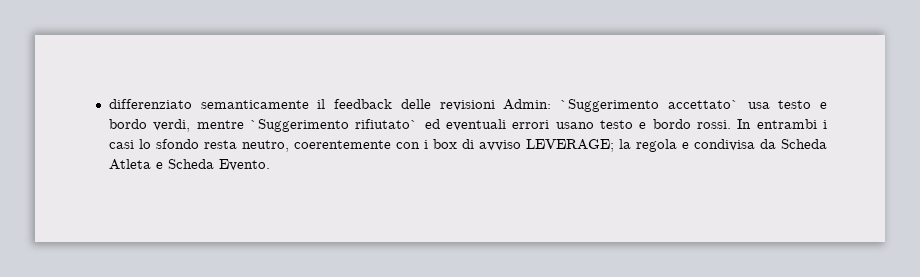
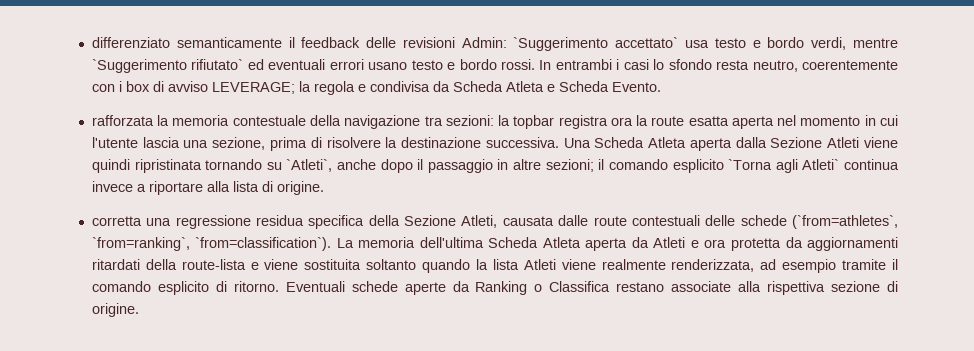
+ rafforzata la memoria contestuale della navigazione tra sezioni: la topbar registra ora la route esatta aperta nel momento in cui l'utente lascia una sezione, prima di risolvere la destinazione successiva. Una Scheda Atleta aperta dalla Sezione Atleti viene quindi ripristinata tornando su `Atleti`, anche dopo il passaggio in altre sezioni; il comando esplicito `Torna agli Atleti` continua invece a riportare alla lista di origine.
+ corretta una regressione residua specifica della Sezione Atleti, causata dalle route contestuali delle schede (`from=athletes`, `from=ranking`, `from=classification`). La memoria dell'ultima Scheda Atleta aperta da Atleti e ora protetta da aggiornamenti ritardati della route-lista e viene sostituita soltanto quando la lista Atleti viene realmente renderizzata, ad esempio tramite il comando esplicito di ritorno. Eventuali schede aperte da Ranking o Classifica restano associate alla rispettiva sezione di origine.

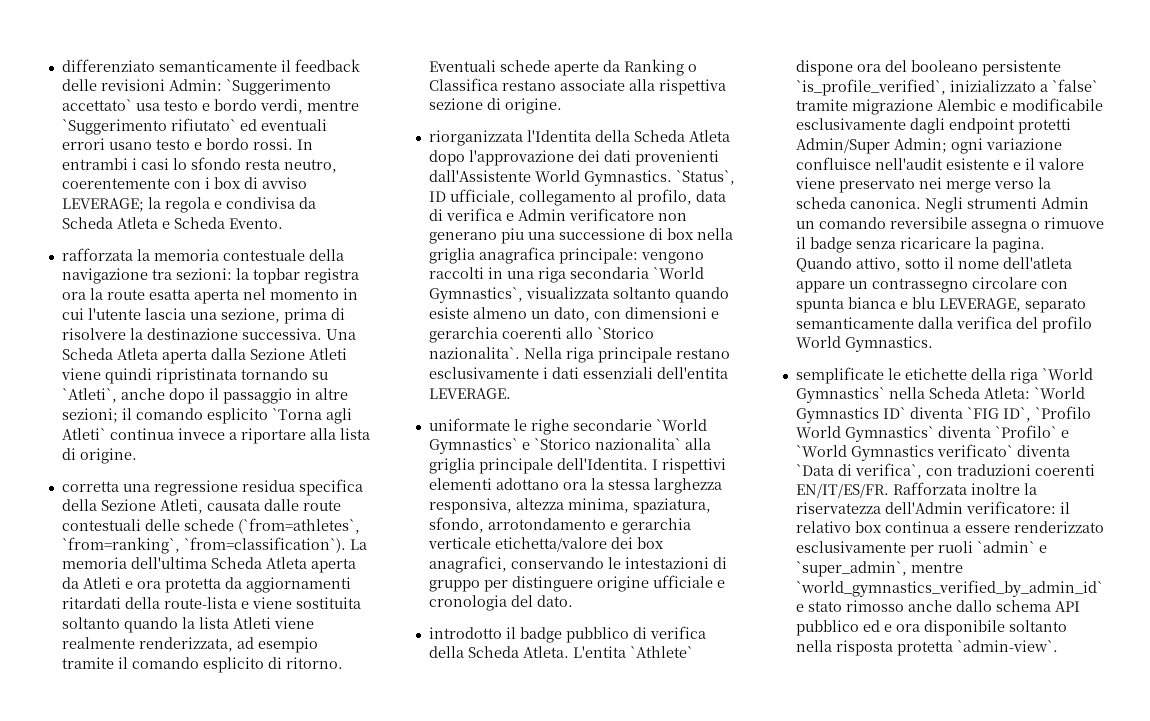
+ riorganizzata l'Identita della Scheda Atleta dopo l'approvazione dei dati provenienti dall'Assistente World Gymnastics. `Status`, ID ufficiale, collegamento al profilo, data di verifica e Admin verificatore non generano piu una successione di box nella griglia anagrafica principale: vengono raccolti in una riga secondaria `World Gymnastics`, visualizzata soltanto quando esiste almeno un dato, con dimensioni e gerarchia coerenti allo `Storico nazionalita`. Nella riga principale restano esclusivamente i dati essenziali dell'entita LEVERAGE.
+ uniformate le righe secondarie `World Gymnastics` e `Storico nazionalita` alla griglia principale dell'Identita. I rispettivi elementi adottano ora la stessa larghezza responsiva, altezza minima, spaziatura, sfondo, arrotondamento e gerarchia verticale etichetta/valore dei box anagrafici, conservando le intestazioni di gruppo per distinguere origine ufficiale e cronologia del dato.
+ introdotto il badge pubblico di verifica della Scheda Atleta. L'entita `Athlete` dispone ora del booleano persistente `is_profile_verified`, inizializzato a `false` tramite migrazione Alembic e modificabile esclusivamente dagli endpoint protetti Admin/Super Admin; ogni variazione confluisce nell'audit esistente e il valore viene preservato nei merge verso la scheda canonica. Negli strumenti Admin un comando reversibile assegna o rimuove il badge senza ricaricare la pagina. Quando attivo, sotto il nome dell'atleta appare un contrassegno circolare con spunta bianca e blu LEVERAGE, separato semanticamente dalla verifica del profilo World Gymnastics.
+ semplificate le etichette della riga `World Gymnastics` nella Scheda Atleta: `World Gymnastics ID` diventa `FIG ID`, `Profilo World Gymnastics` diventa `Profilo` e `World Gymnastics verificato` diventa `Data di verifica`, con traduzioni coerenti EN/IT/ES/FR. Rafforzata inoltre la riservatezza dell'Admin verificatore: il relativo box continua a essere renderizzato esclusivamente per ruoli `admin` e `super_admin`, mentre `world_gymnastics_verified_by_admin_id` e stato rimosso anche dallo schema API pubblico ed e ora disponibile soltanto nella risposta protetta `admin-view`.

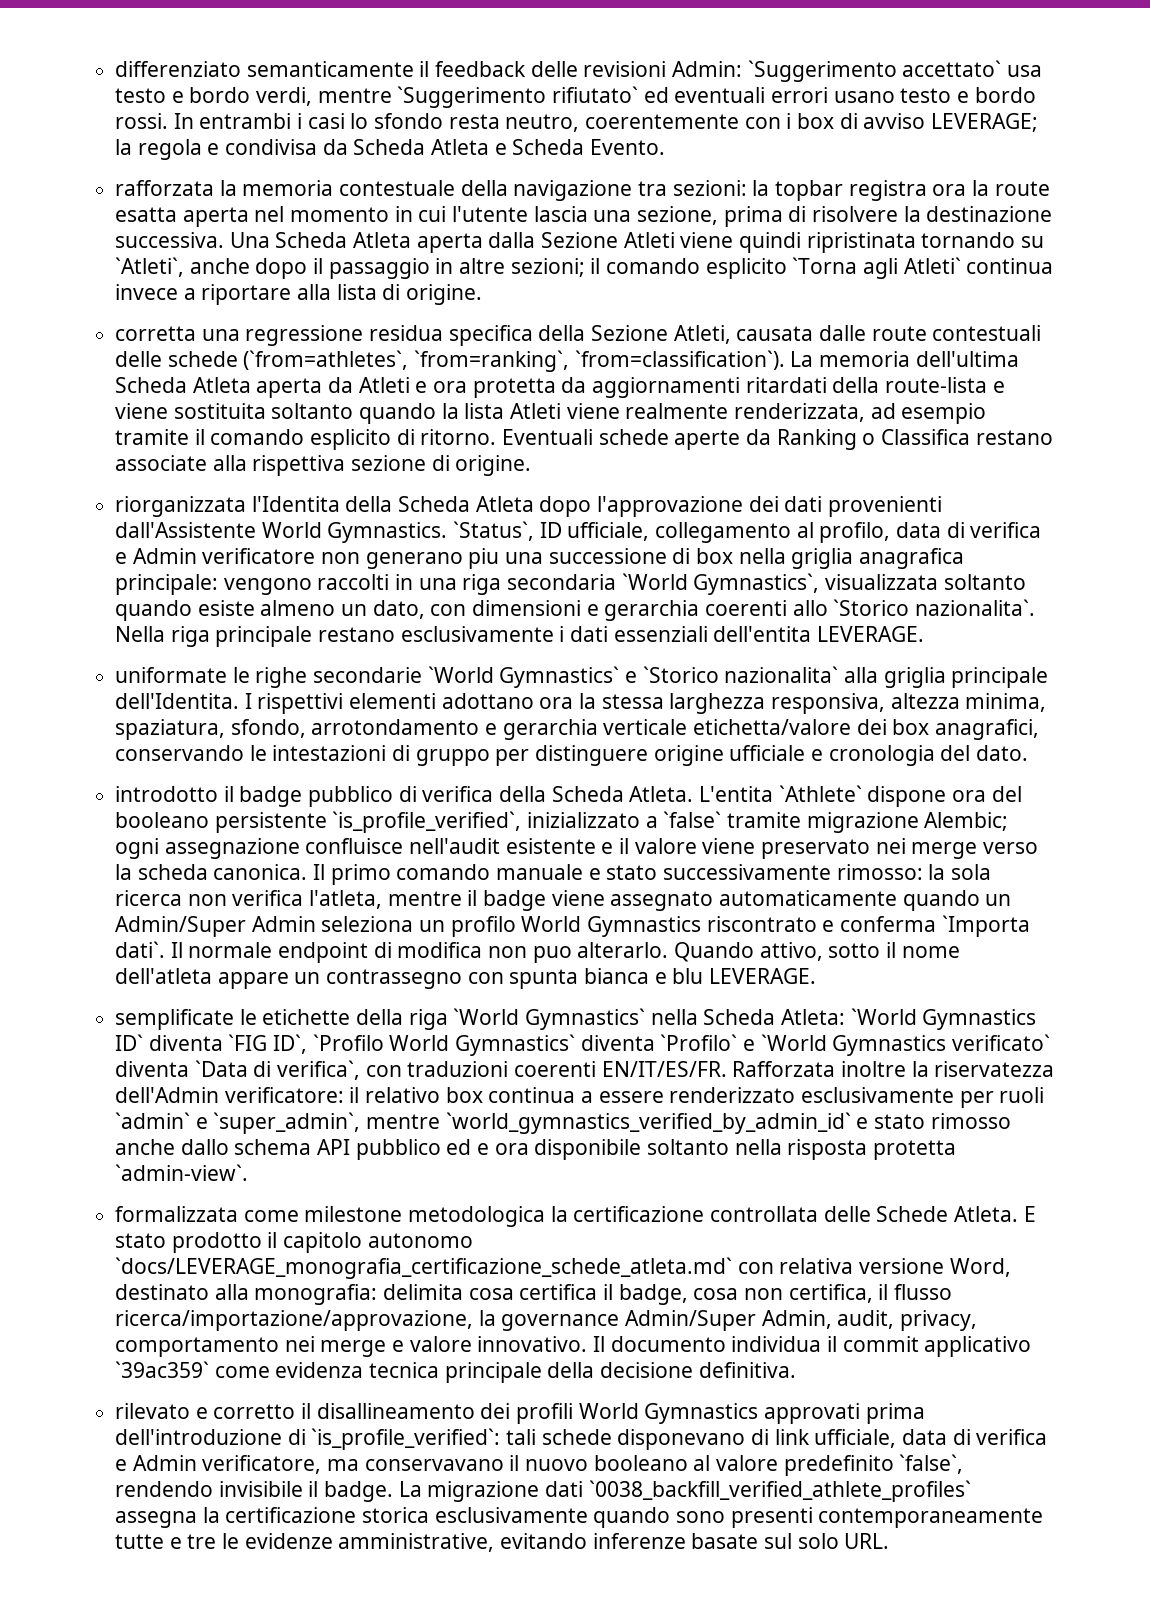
- L'entita `Athlete` dispone ora del booleano persistente `is_profile_verified`, inizializzato a `false` tramite migrazione Alembic e modificabile esclusivamente dagli endpoint protetti Admin/Super Admin; ogni variazione confluisce nell'audit esistente e il valore viene preservato nei merge verso la scheda canonica.
+ L'entita `Athlete` dispone ora del booleano persistente `is_profile_verified`, inizializzato a `false` tramite migrazione Alembic; ogni assegnazione confluisce nell'audit esistente e il valore viene preservato nei merge verso la scheda canonica.
- Negli strumenti Admin un comando reversibile assegna o rimuove il badge senza ricaricare la pagina.
+ Il primo comando manuale e stato successivamente rimosso: la sola ricerca non verifica l'atleta, mentre il badge viene assegnato automaticamente quando un Admin/Super Admin seleziona un profilo World Gymnastics riscontrato e conferma `Importa dati`. Il normale endpoint di modifica non puo alterarlo.
- Quando attivo, sotto il nome dell'atleta appare un contrassegno circolare con spunta bianca e blu LEVERAGE, separato semanticamente dalla verifica del profilo World Gymnastics.
+ Quando attivo, sotto il nome dell'atleta appare un contrassegno con spunta bianca e blu LEVERAGE.
+ formalizzata come milestone metodologica la certificazione controllata delle Schede Atleta. E stato prodotto il capitolo autonomo `docs/LEVERAGE_monografia_certificazione_schede_atleta.md` con relativa versione Word, destinato alla monografia: delimita cosa certifica il badge, cosa non certifica, il flusso ricerca/importazione/approvazione, la governance Admin/Super Admin, audit, privacy, comportamento nei merge e valore innovativo. Il documento individua il commit applicativo `39ac359` come evidenza tecnica principale della decisione definitiva.
+ rilevato e corretto il disallineamento dei profili World Gymnastics approvati prima dell'introduzione di `is_profile_verified`: tali schede disponevano di link ufficiale, data di verifica e Admin verificatore, ma conservavano il nuovo booleano al valore predefinito `false`, rendendo invisibile il badge. La migrazione dati `0038_backfill_verified_athlete_profiles` assegna la certificazione storica esclusivamente quando sono presenti contemporaneamente tutte e tre le evidenze amministrative, evitando inferenze basate sul solo URL.

